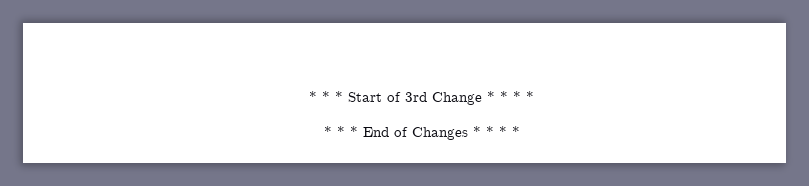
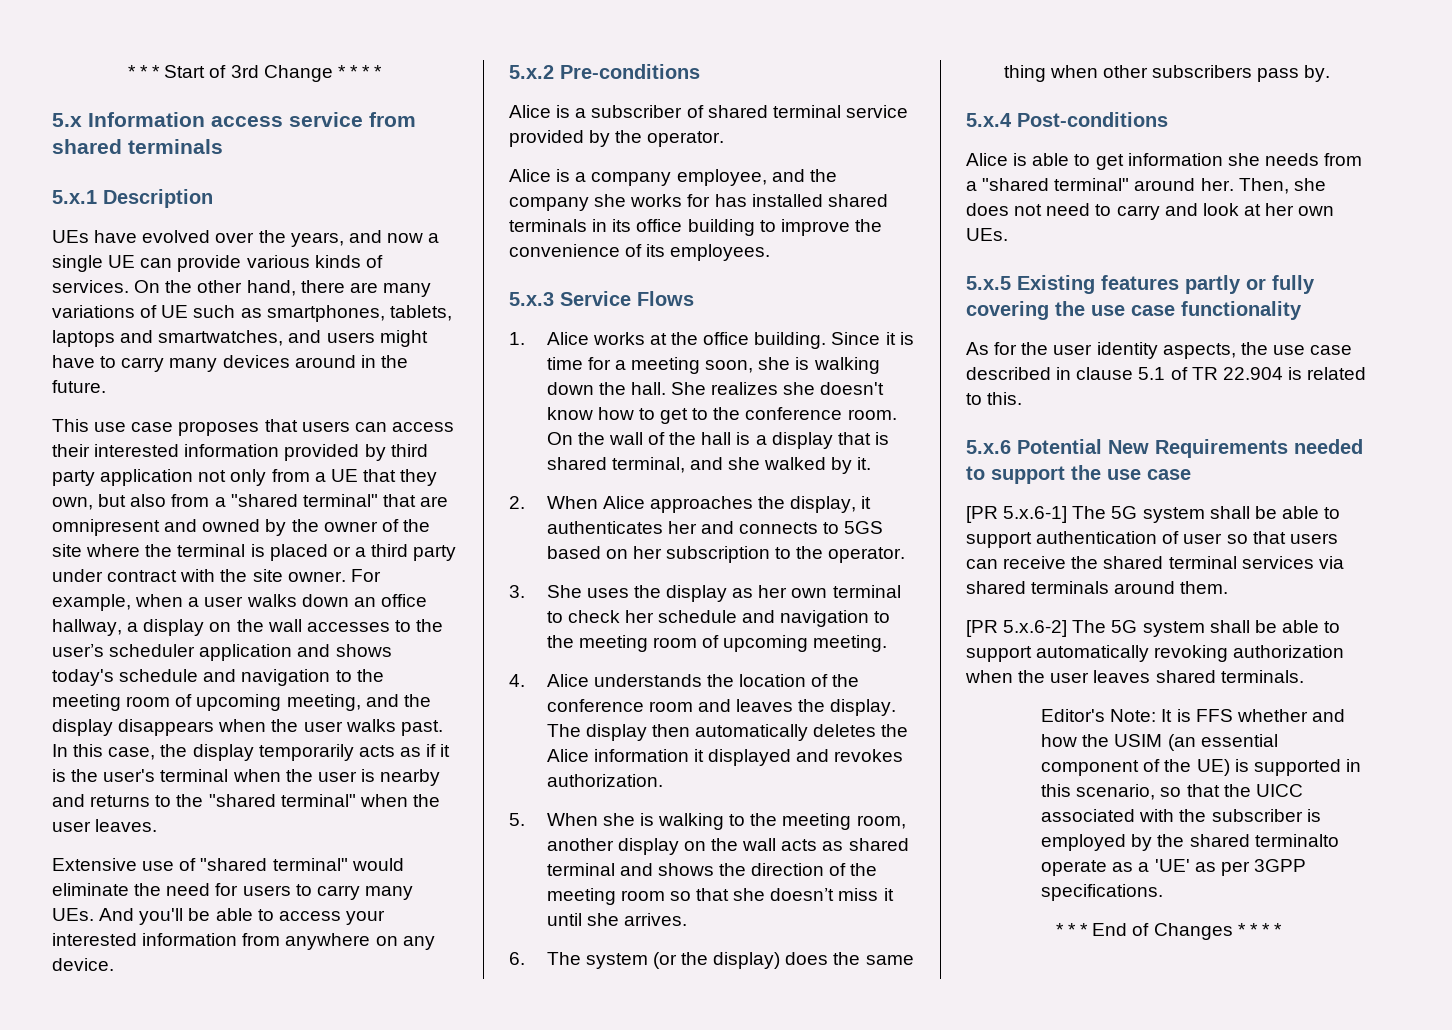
+ 5.x Information access service from shared terminals
+ 5.x.1 Description
+ UEs have evolved over the years, and now a single UE can provide various kinds of services. On the other hand, there are many variations of UE such as smartphones, tablets, laptops and smartwatches, and users might have to carry many devices around in the future.
+ This use case proposes that users can access their interested information provided by third party application not only from a UE that they own, but also from a "shared terminal" that are omnipresent and owned by the owner of the site where the terminal is placed or a third party under contract with the site owner. For example, when a user walks down an office hallway, a display on the wall accesses to the user’s scheduler application and shows today's schedule and navigation to the meeting room of upcoming meeting, and the display disappears when the user walks past. In this case, the display temporarily acts as if it is the user's terminal when the user is nearby and returns to the "shared terminal" when the user leaves.
+ Extensive use of "shared terminal" would eliminate the need for users to carry many UEs. And you'll be able to access your interested information from anywhere on any device.
+ 5.x.2 Pre-conditions
+ Alice is a subscriber of shared terminal service provided by the operator.
+ Alice is a company employee, and the company she works for has installed shared terminals in its office building to improve the convenience of its employees.
+ 5.x.3 Service Flows
+ 1. Alice works at the office building. Since it is time for a meeting soon, she is walking down the hall. She realizes she doesn't know how to get to the conference room. On the wall of the hall is a display that is shared terminal, and she walked by it.
+ 2. When Alice approaches the display, it authenticates her and connects to 5GS based on her subscription to the operator.
+ 3. She uses the display as her own terminal to check her schedule and navigation to the meeting room of upcoming meeting.
+ 4. Alice understands the location of the conference room and leaves the display. The display then automatically deletes the Alice information it displayed and revokes authorization.
+ 5. When she is walking to the meeting room, another display on the wall acts as shared terminal and shows the direction of the meeting room so that she doesn’t miss it until she arrives.
+ 6. The system (or the display) does the same thing when other subscribers pass by.
+ 5.x.4 Post-conditions
+ Alice is able to get information she needs from a "shared terminal" around her. Then, she does not need to carry and look at her own UEs.
+ 5.x.5 Existing features partly or fully covering the use case functionality
+ As for the user identity aspects, the use case described in clause 5.1 of TR 22.904 is related to this.
+ 5.x.6 Potential New Requirements needed to support the use case
+ [PR 5.x.6-1] The 5G system shall be able to support authentication of user so that users can receive the shared terminal services via shared terminals around them.
+ [PR 5.x.6-2] The 5G system shall be able to support automatically revoking authorization when the user leaves shared terminals.
+ Editor's Note: It is FFS whether and how the USIM (an essential component of the UE) is supported in this scenario, so that the UICC associated with the subscriber is employed by the shared terminalto operate as a 'UE' as per 3GPP specifications.

